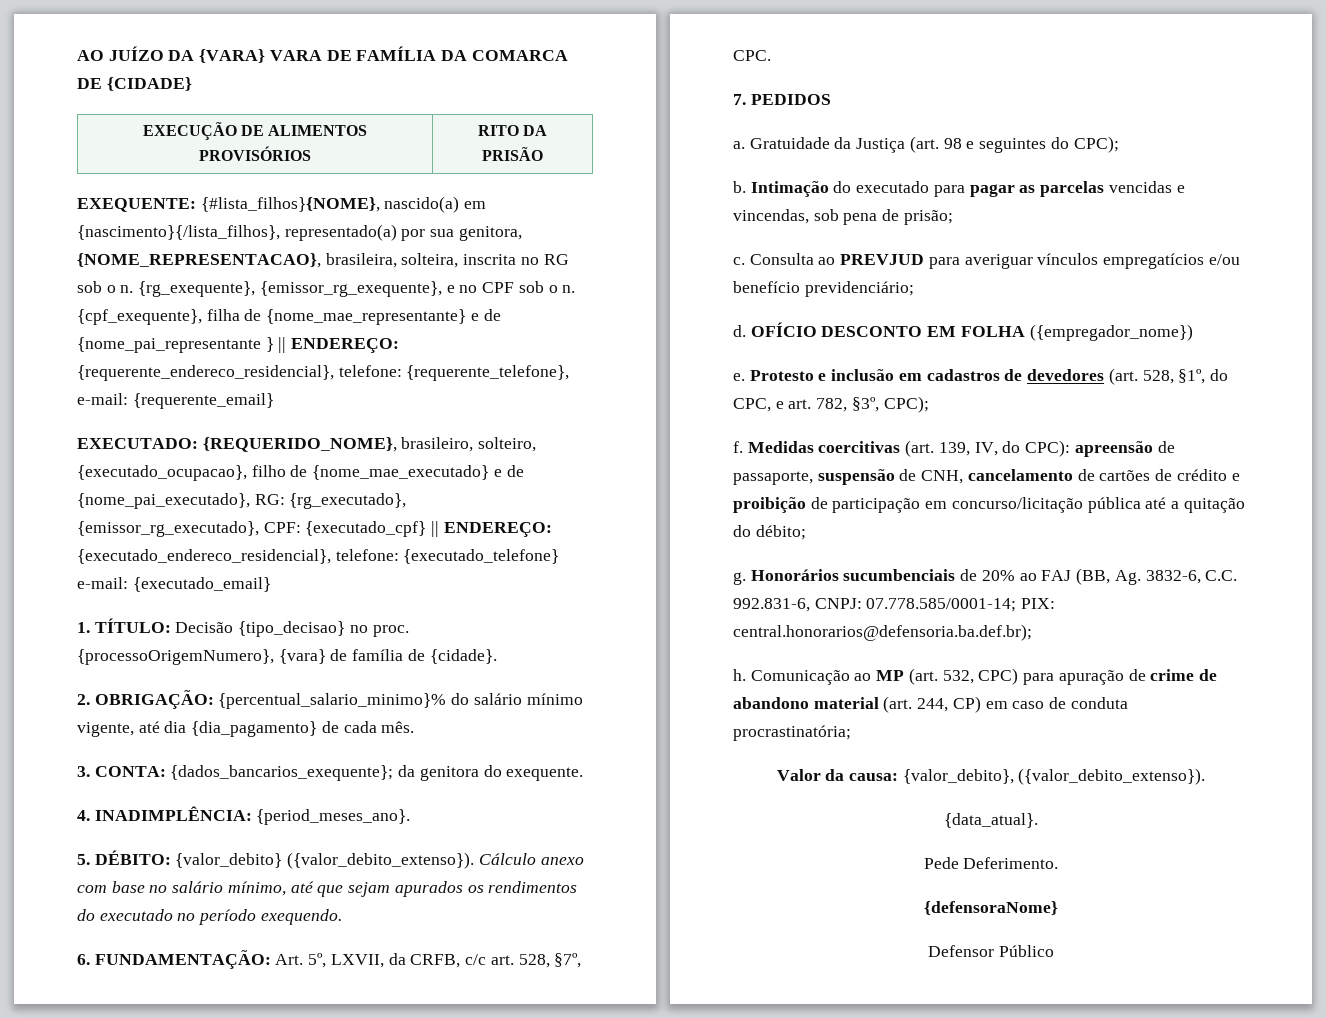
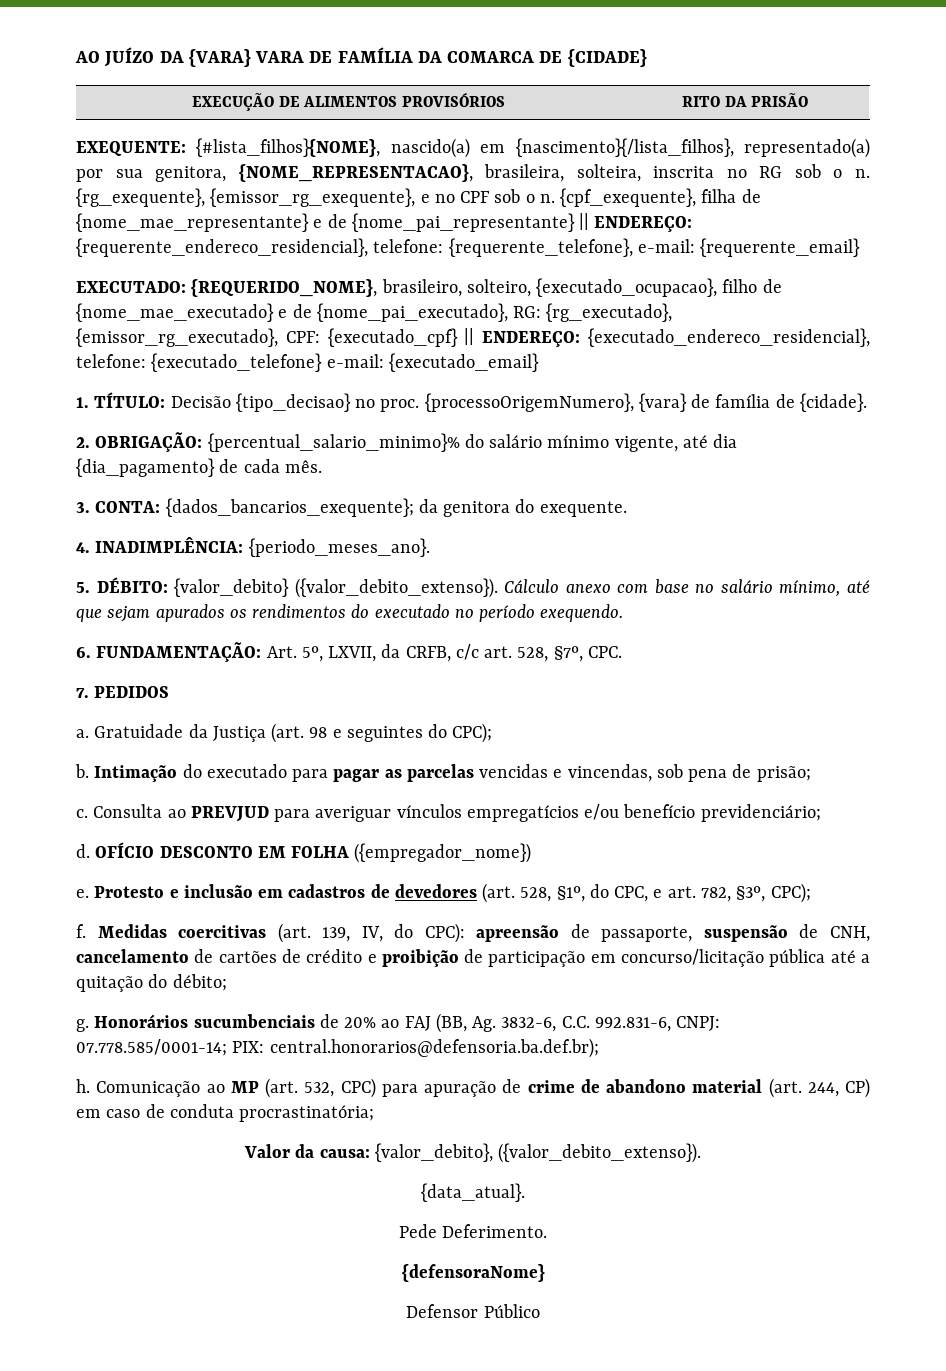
- {cpf_exequente}, filha de {nome_mae_representante} e de {nome_pai_representante } || ENDEREÇO: {requerente_endereco_residencial}, telefone: {requerente_telefone}, e-mail: {requerente_email}
+ {cpf_exequente}, filha de {nome_mae_representante} e de {nome_pai_representante} || ENDEREÇO: {requerente_endereco_residencial}, telefone: {requerente_telefone}, e-mail: {requerente_email}
- 4. INADIMPLÊNCIA: {period_meses_ano}.
+ 4. INADIMPLÊNCIA: {periodo_meses_ano}.

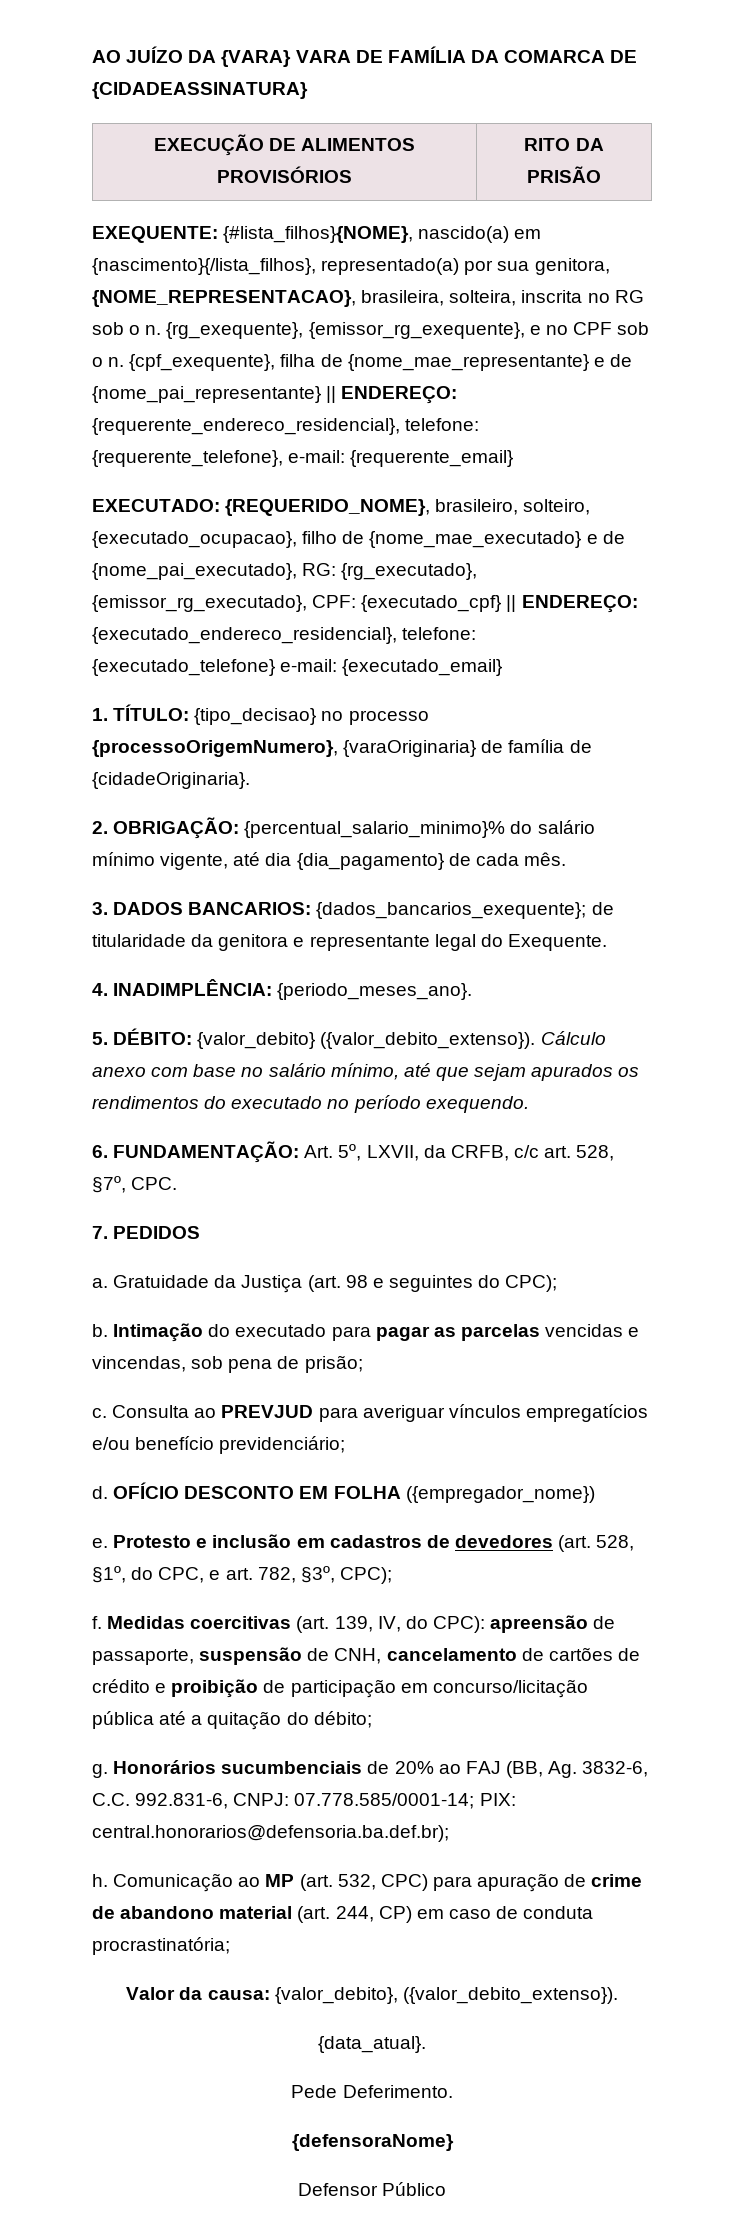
- AO JUÍZO DA {VARA} VARA DE FAMÍLIA DA COMARCA DE {CIDADE}
+ AO JUÍZO DA {VARA} VARA DE FAMÍLIA DA COMARCA DE {CIDADEASSINATURA}
- 1. TÍTULO: Decisão {tipo_decisao} no proc. {processoOrigemNumero}, {vara} de família de {cidade}.
+ 1. TÍTULO: {tipo_decisao} no processo {processoOrigemNumero}, {varaOriginaria} de família de {cidadeOriginaria}.
- 3. CONTA: {dados_bancarios_exequente}; da genitora do exequente.
+ 3. DADOS BANCARIOS: {dados_bancarios_exequente}; de titularidade da genitora e representante legal do Exequente.

